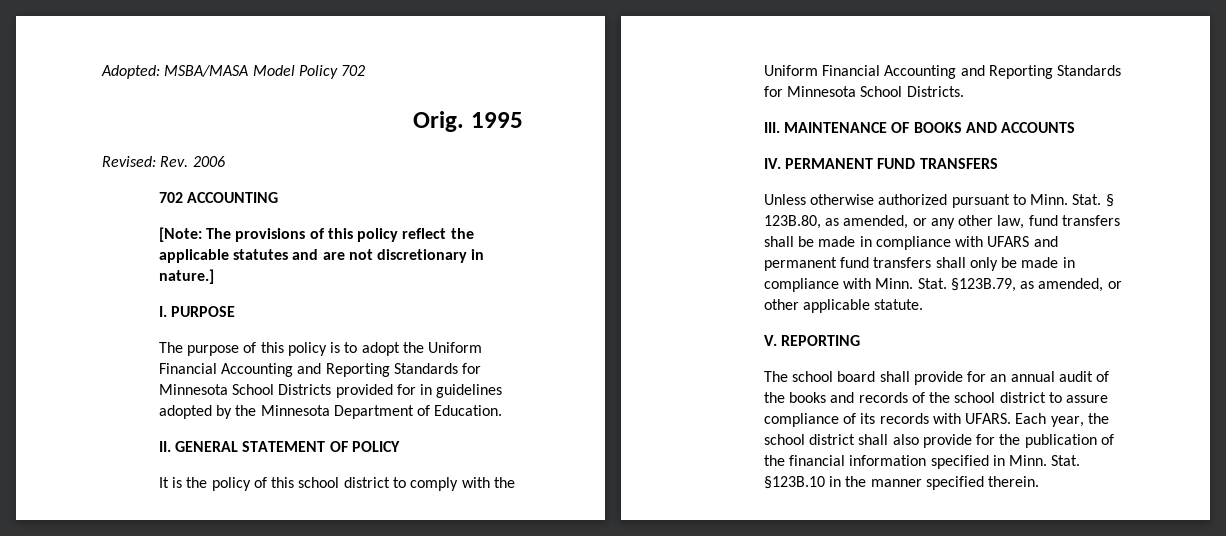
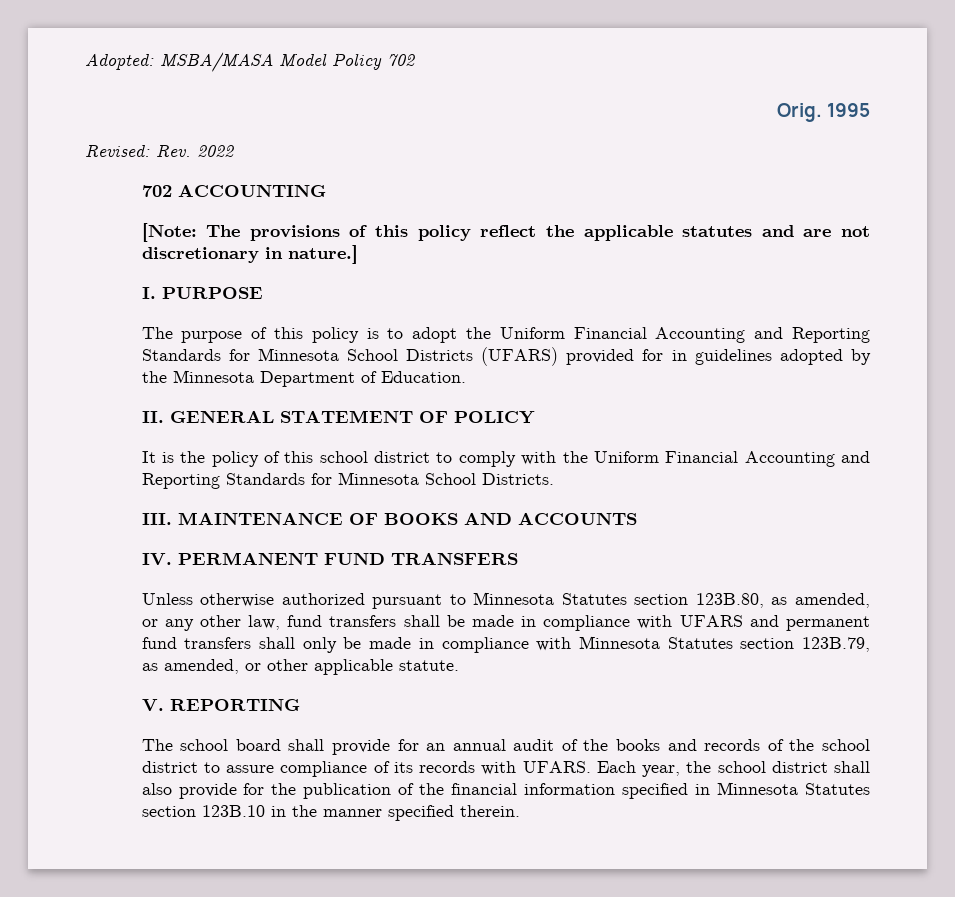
- Revised: Rev. 2006
+ Revised: Rev. 2022
- The purpose of this policy is to adopt the Uniform Financial Accounting and Reporting Standards for Minnesota School Districts provided for in guidelines adopted by the Minnesota Department of Education.
+ The purpose of this policy is to adopt the Uniform Financial Accounting and Reporting Standards for Minnesota School Districts (UFARS) provided for in guidelines adopted by the Minnesota Department of Education.
- Unless otherwise authorized pursuant to Minn. Stat. § 123B.80, as amended, or any other law, fund transfers shall be made in compliance with UFARS and permanent fund transfers shall only be made in compliance with Minn. Stat. §123B.79, as amended, or other applicable statute.
+ Unless otherwise authorized pursuant to Minnesota Statutes section 123B.80, as amended, or any other law, fund transfers shall be made in compliance with UFARS and permanent fund transfers shall only be made in compliance with Minnesota Statutes section 123B.79, as amended, or other applicable statute.
- Each year, the school district shall also provide for the publication of the financial information specified in Minn. Stat. §123B.10 in the manner specified therein.
+ Each year, the school district shall also provide for the publication of the financial information specified in Minnesota Statutes section 123B.10 in the manner specified therein.

